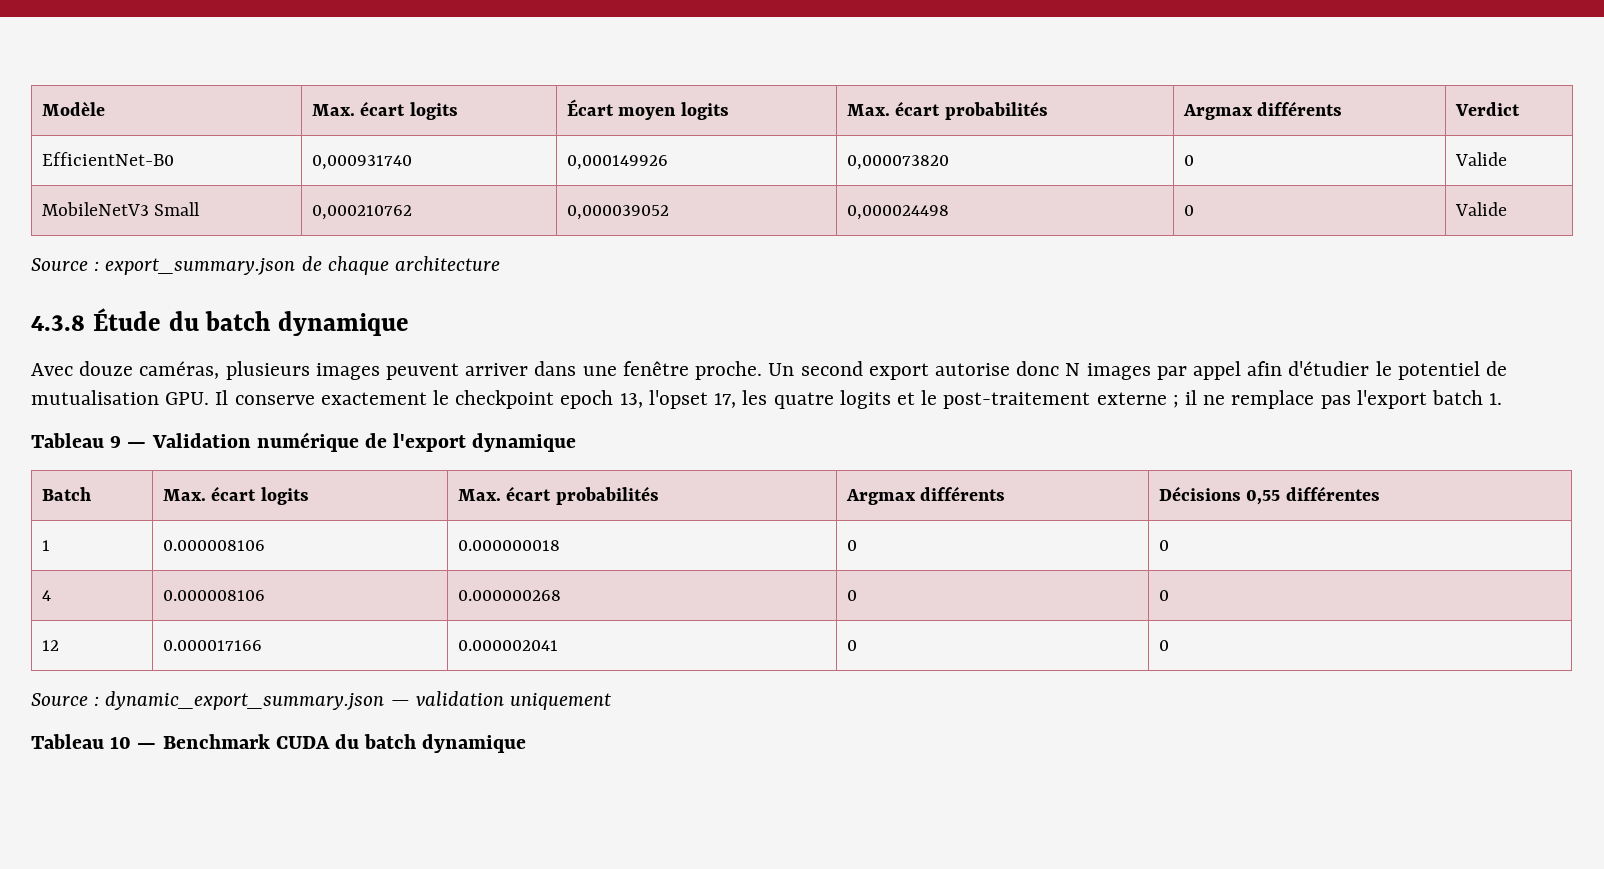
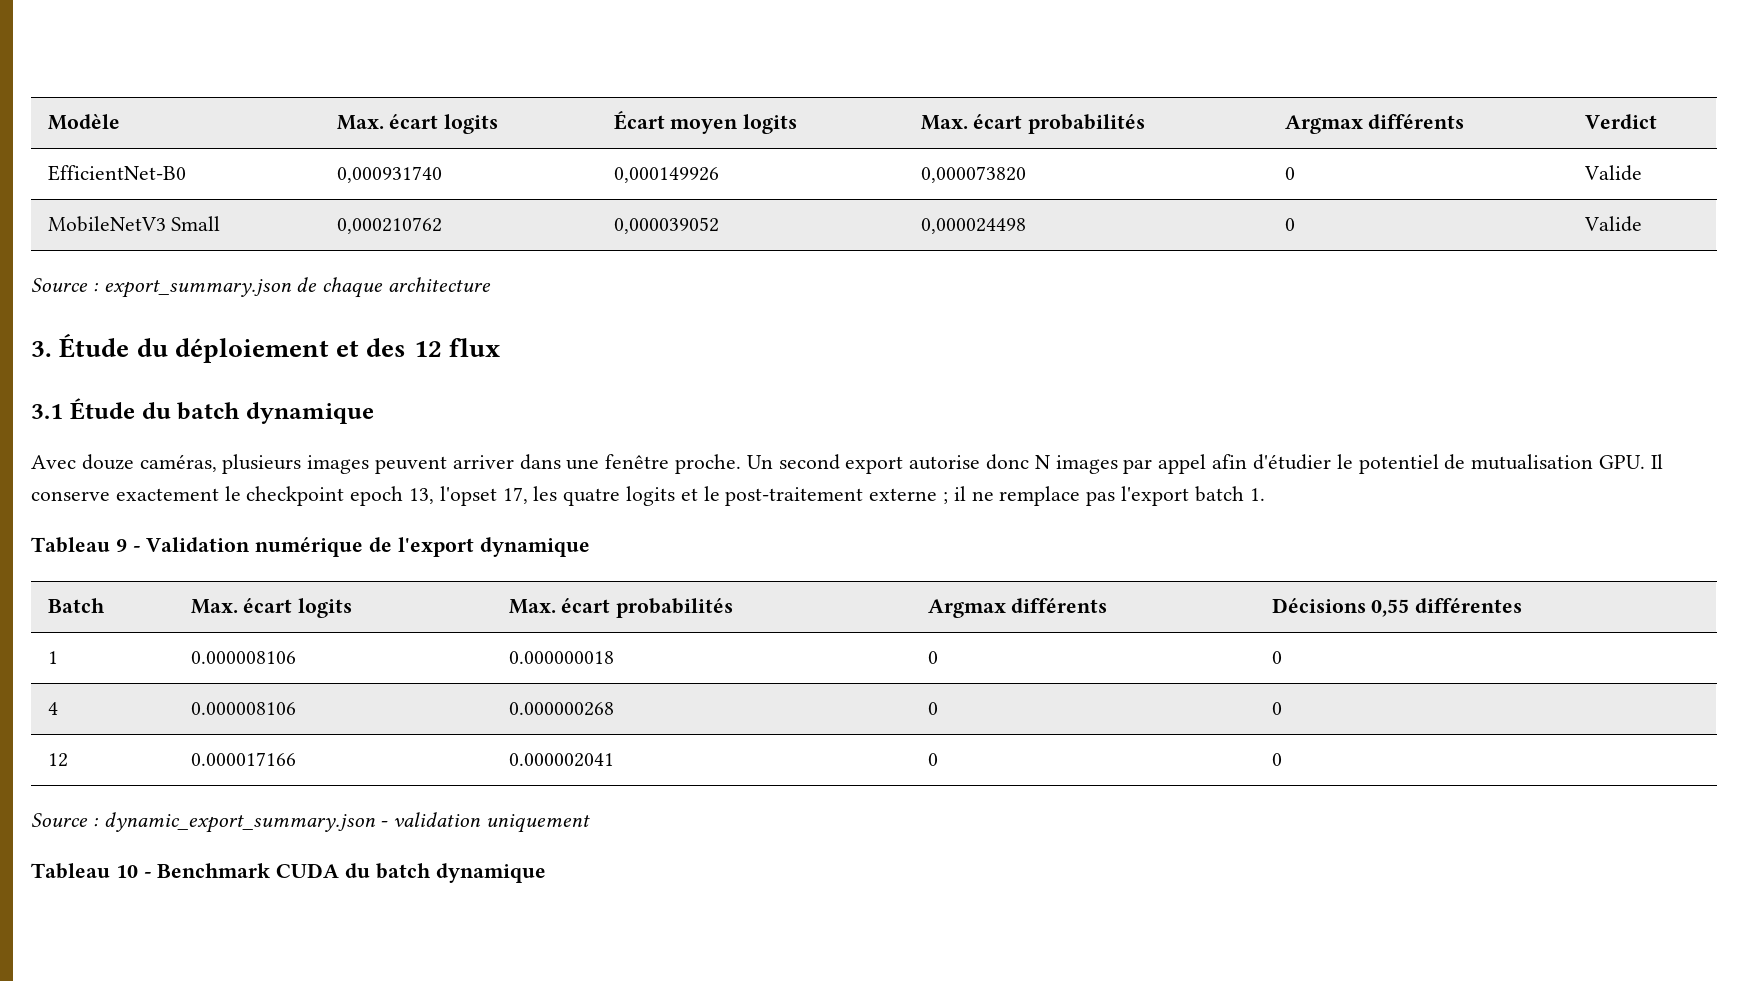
- 4.3.8 Étude du batch dynamique
+ 3. Étude du déploiement et des 12 flux
+ 3.1 Étude du batch dynamique
- Tableau 9 — Validation numérique de l'export dynamique
+ Tableau 9 - Validation numérique de l'export dynamique
- Source : dynamic_export_summary.json — validation uniquement
+ Source : dynamic_export_summary.json - validation uniquement
- Tableau 10 — Benchmark CUDA du batch dynamique
+ Tableau 10 - Benchmark CUDA du batch dynamique

